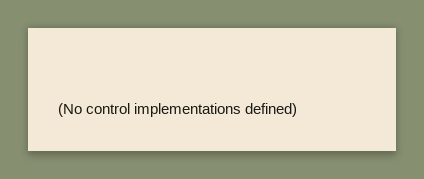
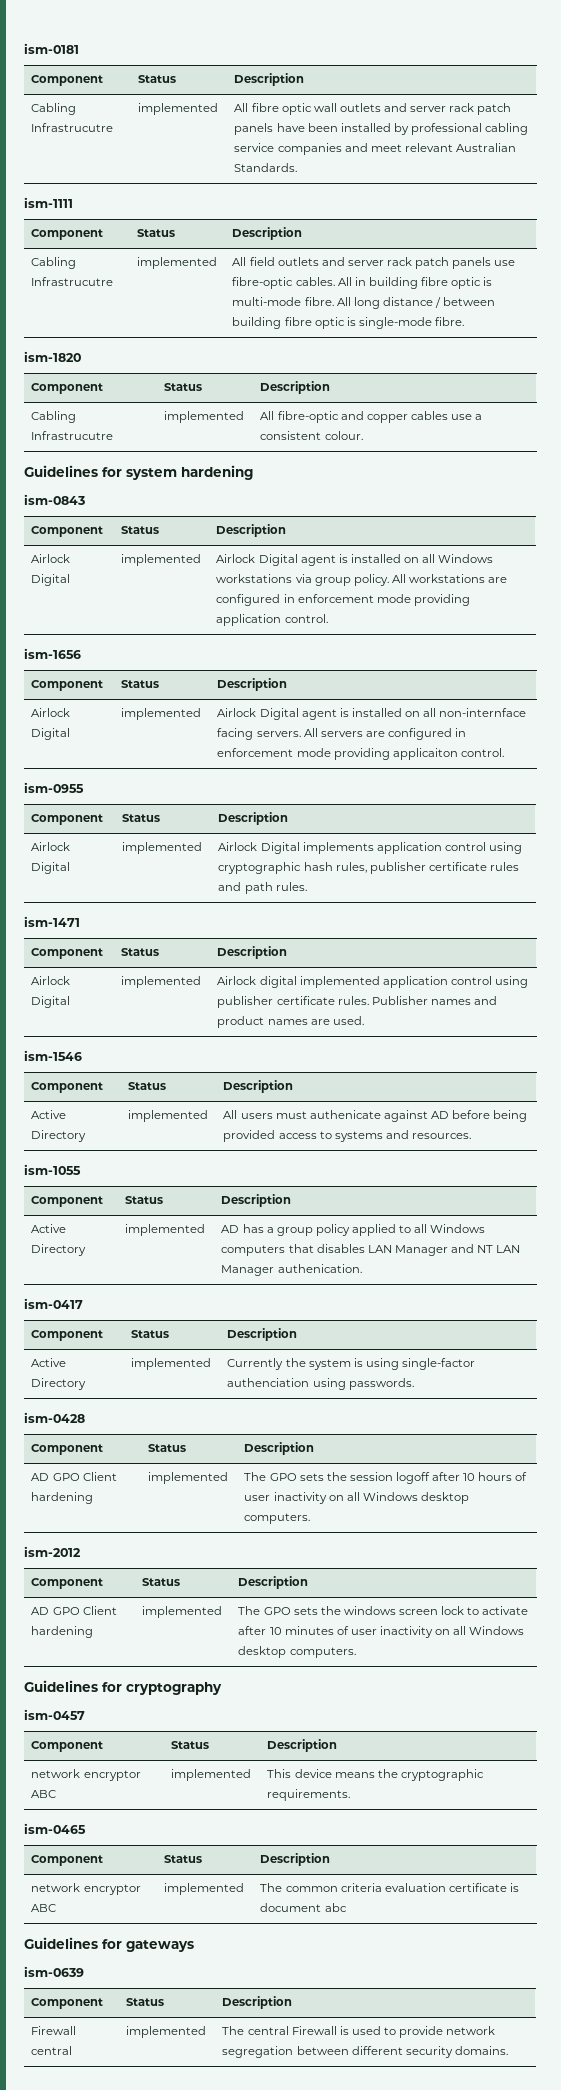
- (No control implementations defined)
+ ism-0181
+ Component | Status | Description
+ Cabling Infrastrucutre | implemented | All fibre optic wall outlets and server rack patch panels have been installed by professional cabling service companies and meet relevant Australian Standards.
+ ism-1111
+ Component | Status | Description
+ Cabling Infrastrucutre | implemented | All field outlets and server rack patch panels use fibre-optic cables. All in building fibre optic is multi-mode fibre. All long distance / between building fibre optic is single-mode fibre.
+ ism-1820
+ Component | Status | Description
+ Cabling Infrastrucutre | implemented | All fibre-optic and copper cables use a consistent colour.
+ Guidelines for system hardening
+ ism-0843
+ Component | Status | Description
+ Airlock Digital | implemented | Airlock Digital agent is installed on all Windows workstations via group policy. All workstations are configured in enforcement mode providing application control.
+ ism-1656
+ Component | Status | Description
+ Airlock Digital | implemented | Airlock Digital agent is installed on all non-internface facing servers. All servers are configured in enforcement mode providing applicaiton control.
+ ism-0955
+ Component | Status | Description
+ Airlock Digital | implemented | Airlock Digital implements application control using cryptographic hash rules, publisher certificate rules and path rules.
+ ism-1471
+ Component | Status | Description
+ Airlock Digital | implemented | Airlock digital implemented application control using publisher certificate rules. Publisher names and product names are used.
+ ism-1546
+ Component | Status | Description
+ Active Directory | implemented | All users must authenicate against AD before being provided access to systems and resources.
+ ism-1055
+ Component | Status | Description
+ Active Directory | implemented | AD has a group policy applied to all Windows computers that disables LAN Manager and NT LAN Manager authenication.
+ ism-0417
+ Component | Status | Description
+ Active Directory | implemented | Currently the system is using single-factor authenciation using passwords.
+ ism-0428
+ Component | Status | Description
+ AD GPO Client hardening | implemented | The GPO sets the session logoff after 10 hours of user inactivity on all Windows desktop computers.
+ ism-2012
+ Component | Status | Description
+ AD GPO Client hardening | implemented | The GPO sets the windows screen lock to activate after 10 minutes of user inactivity on all Windows desktop computers.
+ Guidelines for cryptography
+ ism-0457
+ Component | Status | Description
+ network encryptor ABC | implemented | This device means the cryptographic requirements.
+ ism-0465
+ Component | Status | Description
+ network encryptor ABC | implemented | The common criteria evaluation certificate is document abc
+ Guidelines for gateways
+ ism-0639
+ Component | Status | Description
+ Firewall central | implemented | The central Firewall is used to provide network segregation between different security domains.

